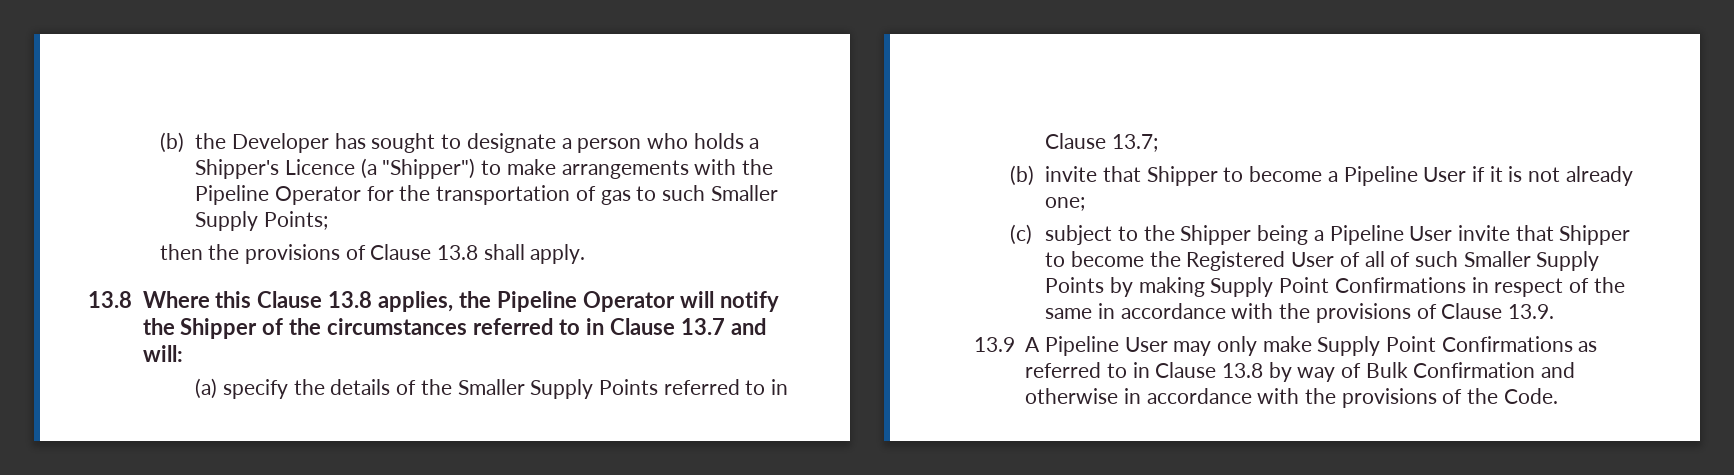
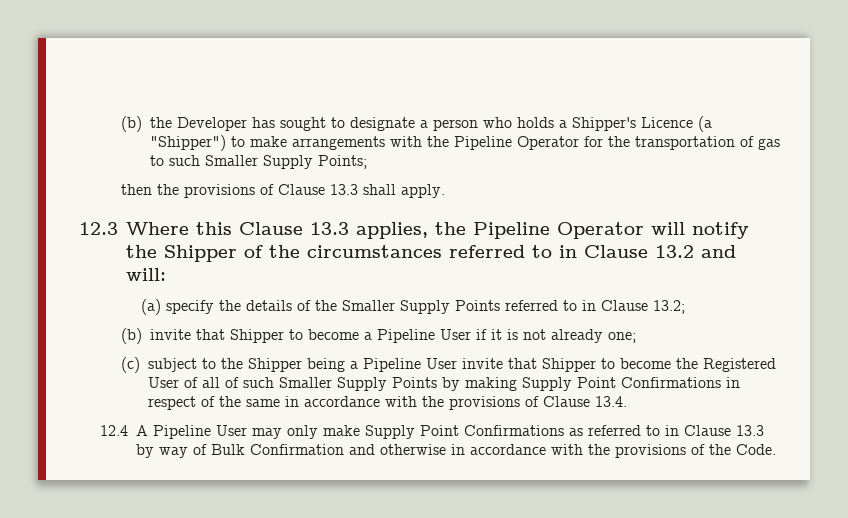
- then the provisions of Clause 13.8 shall apply.
+ then the provisions of Clause 13.3 shall apply.
- 13.8 Where this Clause 13.8 applies, the Pipeline Operator will notify the Shipper of the circumstances referred to in Clause 13.7 and will:
+ 12.3 Where this Clause 13.3 applies, the Pipeline Operator will notify the Shipper of the circumstances referred to in Clause 13.2 and will:
- (a) specify the details of the Smaller Supply Points referred to in Clause 13.7;
+ (a) specify the details of the Smaller Supply Points referred to in Clause 13.2;
- (c) subject to the Shipper being a Pipeline User invite that Shipper to become the Registered User of all of such Smaller Supply Points by making Supply Point Confirmations in respect of the same in accordance with the provisions of Clause 13.9.
- 13.9 A Pipeline User may only make Supply Point Confirmations as referred to in Clause 13.8 by way of Bulk Confirmation and otherwise in accordance with the provisions of the Code.
+ (c) subject to the Shipper being a Pipeline User invite that Shipper to become the Registered User of all of such Smaller Supply Points by making Supply Point Confirmations in respect of the same in accordance with the provisions of Clause 13.4.
+ 12.4 A Pipeline User may only make Supply Point Confirmations as referred to in Clause 13.3 by way of Bulk Confirmation and otherwise in accordance with the provisions of the Code.

